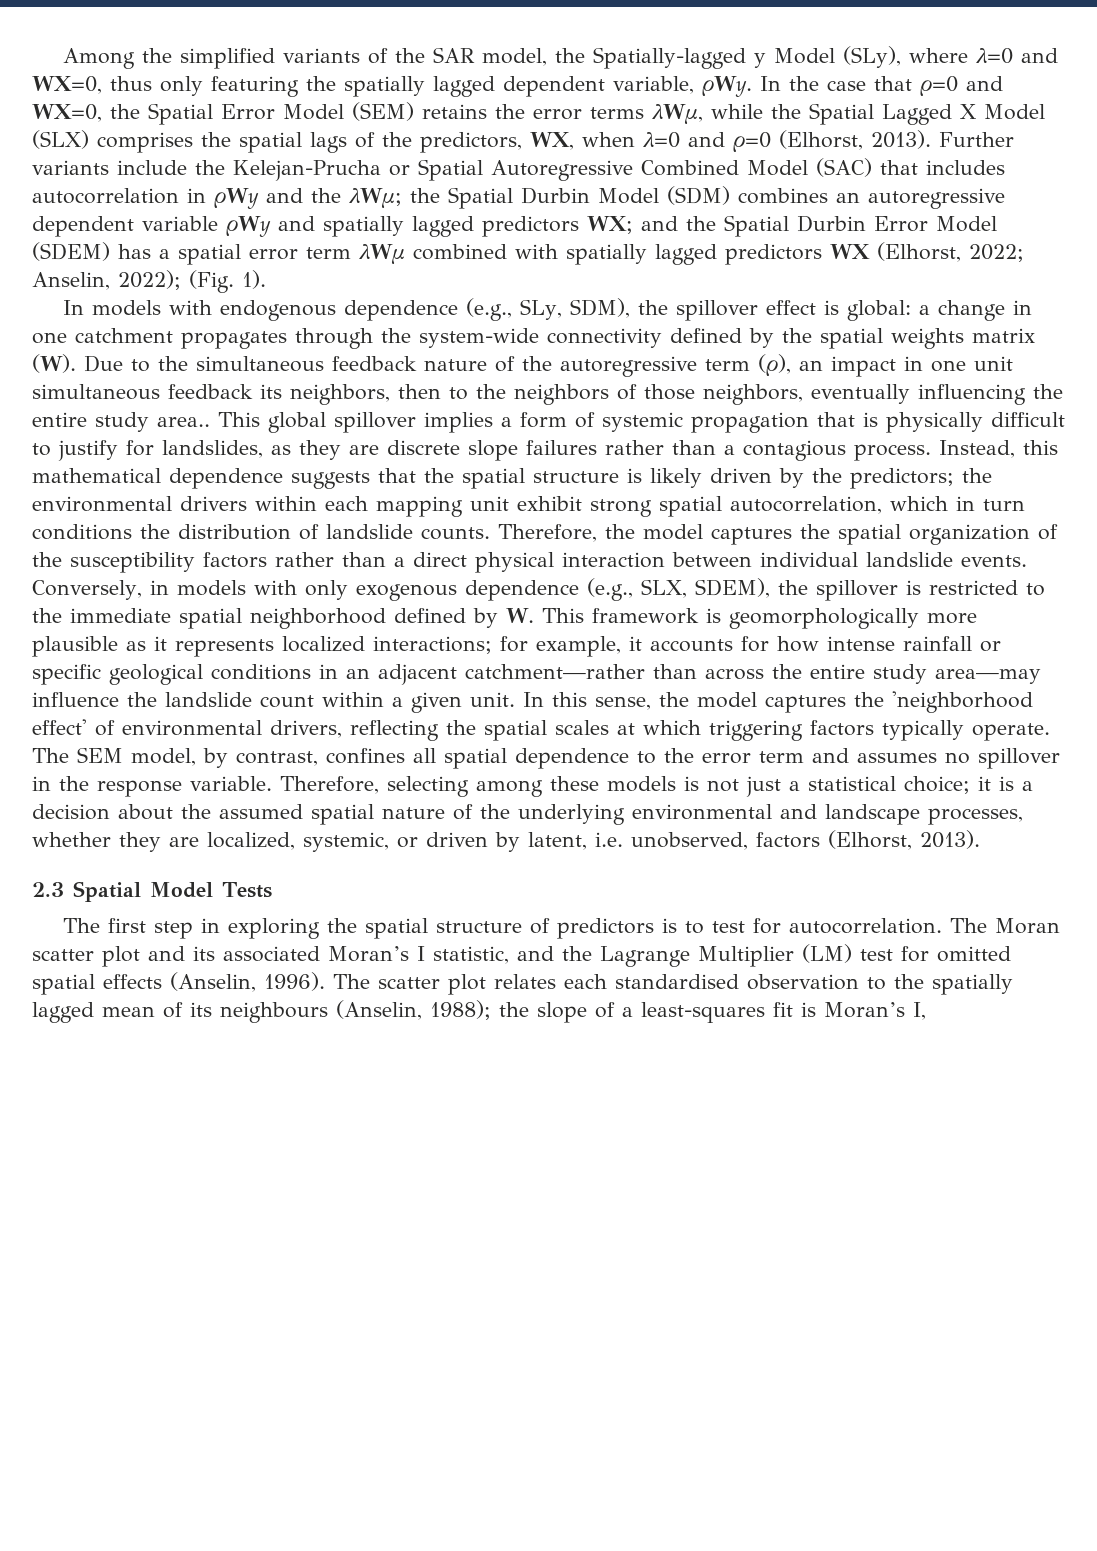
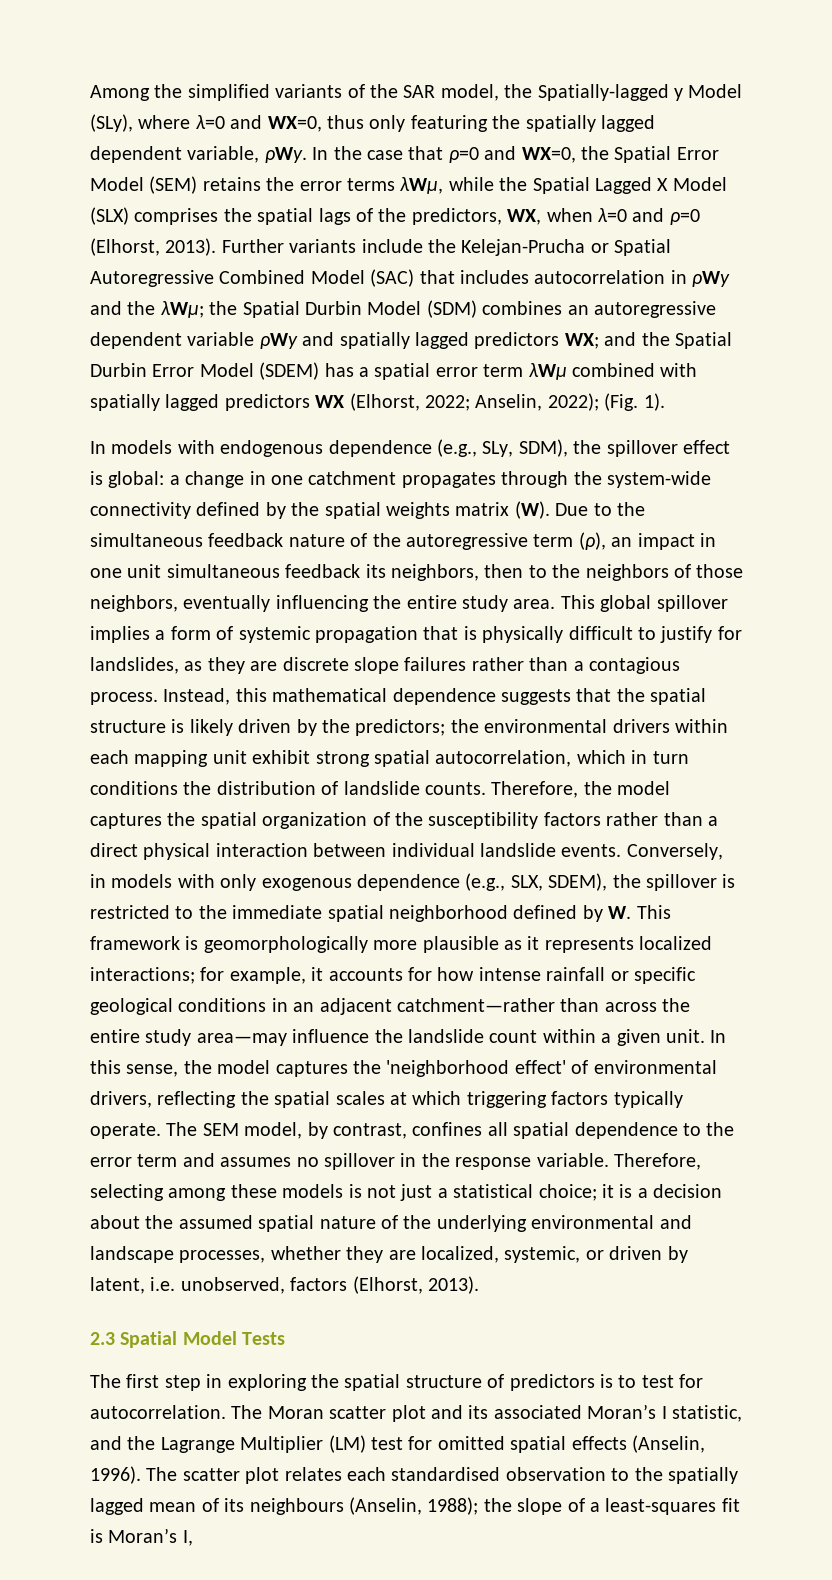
- a change in one catchment propagates through the system-wide connectivity defined by the spatial weights matrix (W). Due to the simultaneous feedback nature of the autoregressive term (ρ), an impact in one unit simultaneous feedback its neighbors, then to the neighbors of those neighbors, eventually influencing the entire study area..
+ a change in one catchment propagates through the system-wide connectivity defined by the spatial weights matrix (W). Due to the simultaneous feedback nature of the autoregressive term (ρ), an impact in one unit simultaneous feedback its neighbors, then to the neighbors of those neighbors, eventually influencing the entire study area.

